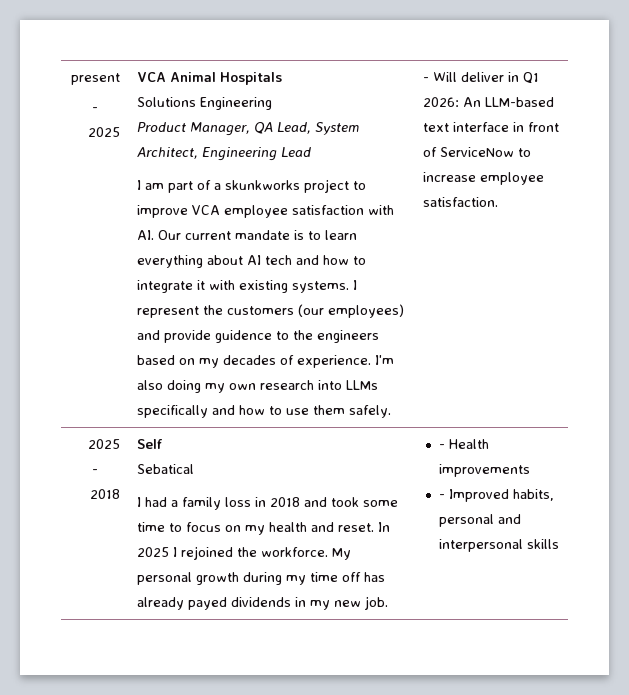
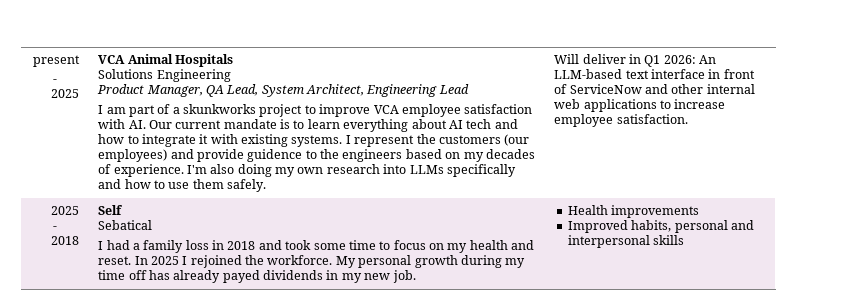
- - Will deliver in Q1 2026: An LLM-based text interface in front of ServiceNow to increase employee satisfaction.
+ Will deliver in Q1 2026: An LLM-based text interface in front of ServiceNow and other internal web applications to increase employee satisfaction.
- - Health improvements
+ Health improvements
- - Improved habits, personal and interpersonal skills
+ Improved habits, personal and interpersonal skills

